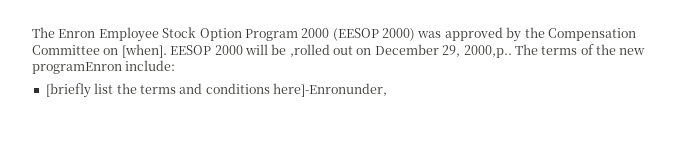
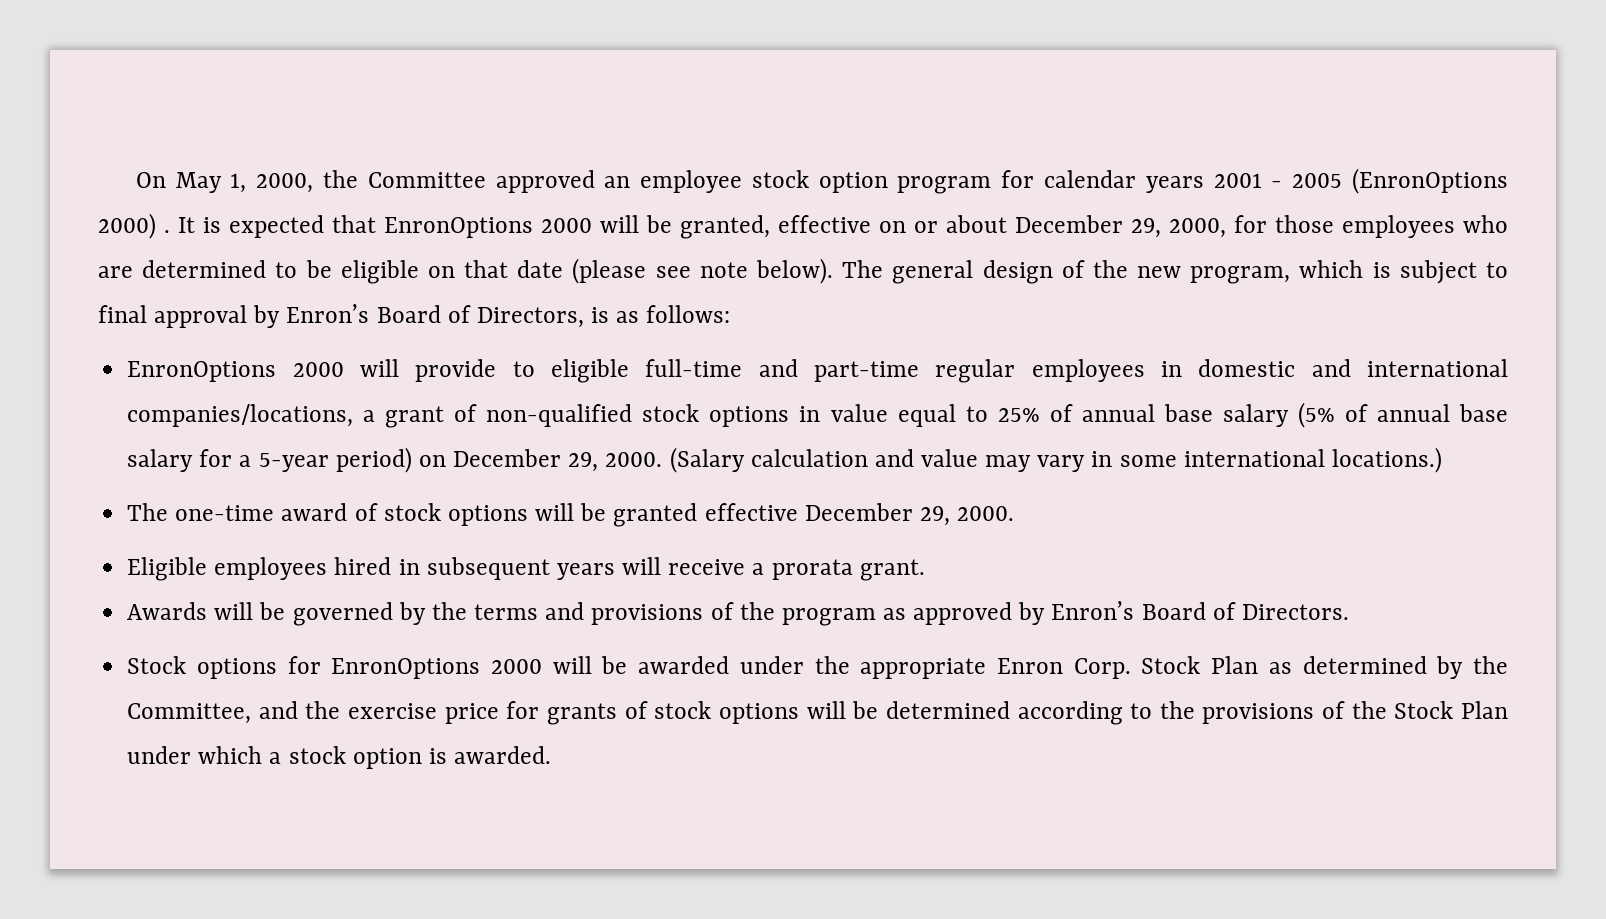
- The Enron Employee Stock Option Program 2000 (EESOP 2000) was approved by the Compensation Committee on [when]. EESOP 2000 will be ,rolled out on December 29, 2000,p.. The terms of the new programEnron include:
- [briefly list the terms and conditions here]-Enronunder,
+ On May 1, 2000, the Committee approved an employee stock option program for calendar years 2001 - 2005 (EnronOptions 2000) . It is expected that EnronOptions 2000 will be granted, effective on or about December 29, 2000, for those employees who are determined to be eligible on that date (please see note below). The general design of the new program, which is subject to final approval by Enron’s Board of Directors, is as follows:
+ EnronOptions 2000 will provide to eligible full-time and part-time regular employees in domestic and international companies/locations, a grant of non-qualified stock options in value equal to 25% of annual base salary (5% of annual base salary for a 5-year period) on December 29, 2000. (Salary calculation and value may vary in some international locations.)
+ The one-time award of stock options will be granted effective December 29, 2000.
+ Eligible employees hired in subsequent years will receive a prorata grant.
+ Awards will be governed by the terms and provisions of the program as approved by Enron’s Board of Directors.
+ Stock options for EnronOptions 2000 will be awarded under the appropriate Enron Corp. Stock Plan as determined by the Committee, and the exercise price for grants of stock options will be determined according to the provisions of the Stock Plan under which a stock option is awarded.

